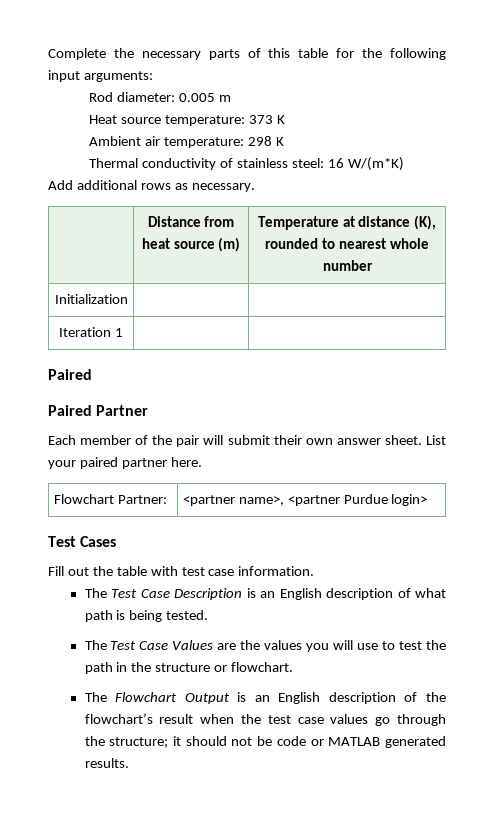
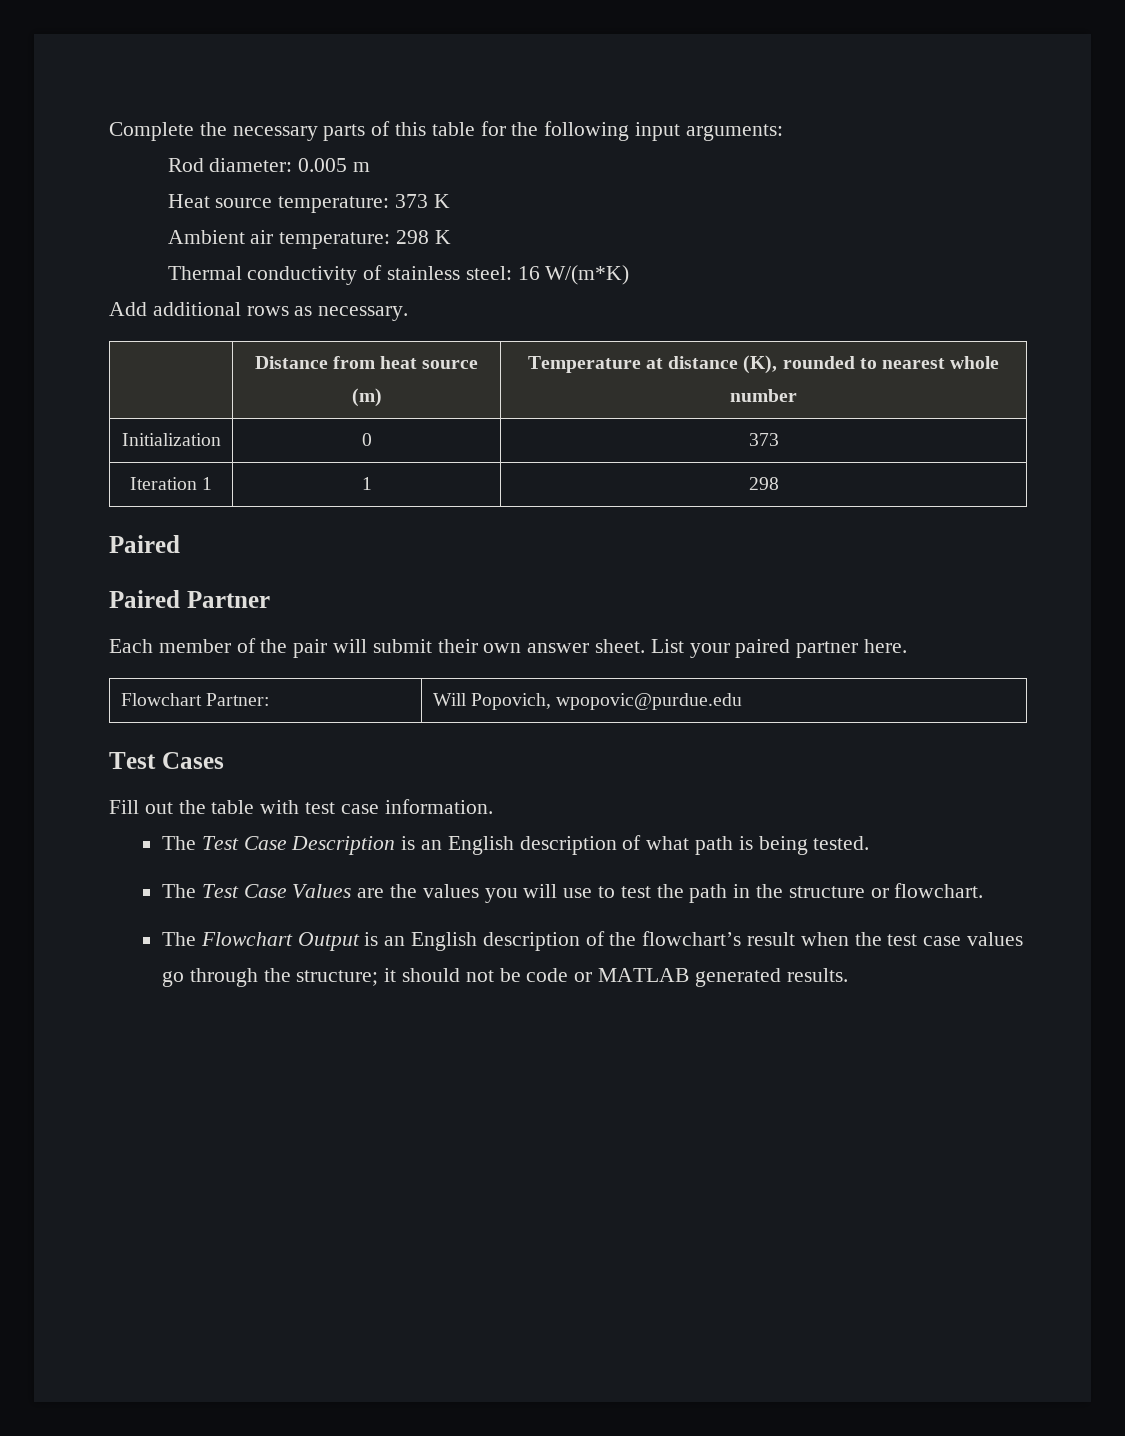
- Initialization | |
+ Initialization | 0 | 373
- Iteration 1 | |
+ Iteration 1 | 1 | 298
- Flowchart Partner: | <partner name>, <partner Purdue login>
+ Flowchart Partner: | Will Popovich, wpopovic@purdue.edu

